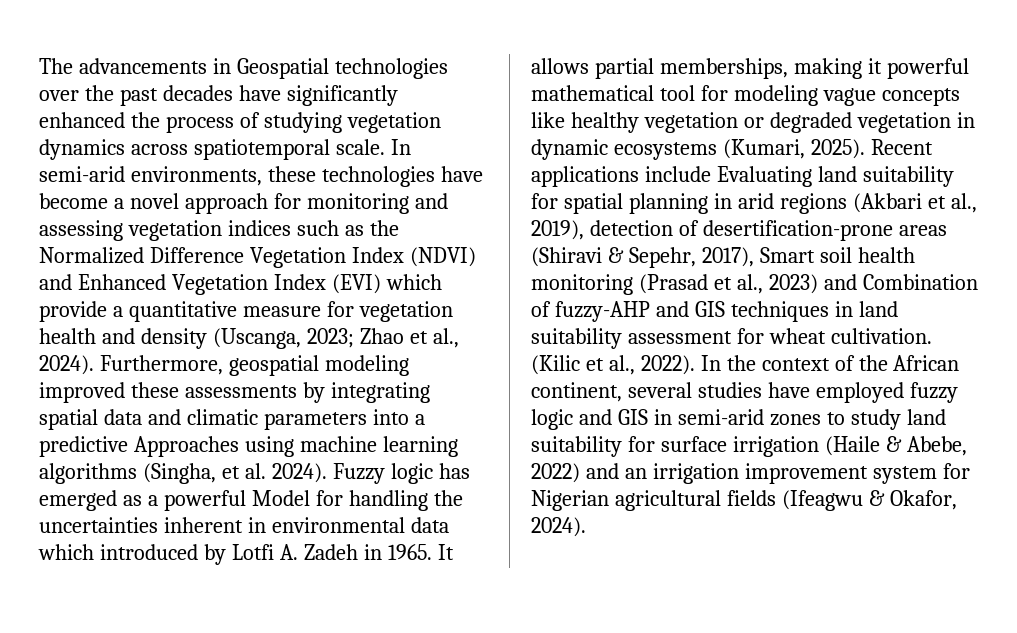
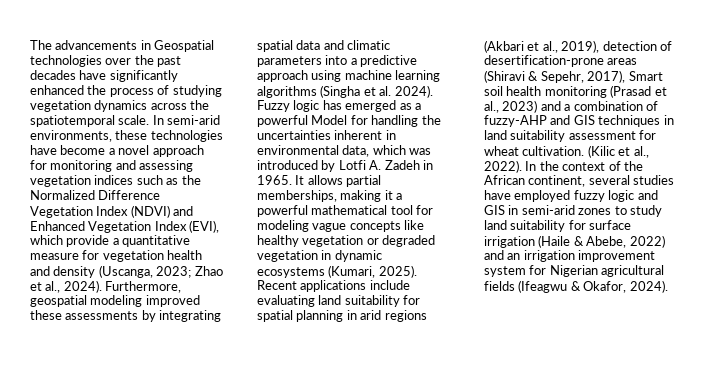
- The advancements in Geospatial technologies over the past decades have significantly enhanced the process of studying vegetation dynamics across spatiotemporal scale.
+ The advancements in Geospatial technologies over the past decades have significantly enhanced the process of studying vegetation dynamics across the spatiotemporal scale.
- In semi-arid environments, these technologies have become a novel approach for monitoring and assessing vegetation indices such as the Normalized Difference Vegetation Index (NDVI) and Enhanced Vegetation Index (EVI) which provide a quantitative measure for vegetation health and density (Uscanga, 2023; Zhao et al., 2024).
+ In semi-arid environments, these technologies have become a novel approach for monitoring and assessing vegetation indices such as the Normalized Difference Vegetation Index (NDVI) and Enhanced Vegetation Index (EVI), which provide a quantitative measure for vegetation health and density (Uscanga, 2023; Zhao et al., 2024).
- Furthermore, geospatial modeling improved these assessments by integrating spatial data and climatic parameters into a predictive Approaches using machine learning algorithms (Singha, et al. 2024).
+ Furthermore, geospatial modeling improved these assessments by integrating spatial data and climatic parameters into a predictive approach using machine learning algorithms (Singha et al. 2024).
- Fuzzy logic has emerged as a powerful Model for handling the uncertainties inherent in environmental data which introduced by Lotfi A. Zadeh in 1965.
+ Fuzzy logic has emerged as a powerful Model for handling the uncertainties inherent in environmental data, which was introduced by Lotfi A. Zadeh in 1965.
- It allows partial memberships, making it powerful mathematical tool for modeling vague concepts like healthy vegetation or degraded vegetation in dynamic ecosystems (Kumari, 2025).
+ It allows partial memberships, making it a powerful mathematical tool for modeling vague concepts like healthy vegetation or degraded vegetation in dynamic ecosystems (Kumari, 2025).
- Recent applications include Evaluating land suitability for spatial planning in arid regions (Akbari et al., 2019), detection of desertification-prone areas (Shiravi & Sepehr, 2017), Smart soil health monitoring (Prasad et al., 2023) and Combination of fuzzy-AHP and GIS techniques in land suitability assessment for wheat cultivation.
+ Recent applications include evaluating land suitability for spatial planning in arid regions (Akbari et al., 2019), detection of desertification-prone areas (Shiravi & Sepehr, 2017), Smart soil health monitoring (Prasad et al., 2023) and a combination of fuzzy-AHP and GIS techniques in land suitability assessment for wheat cultivation.

